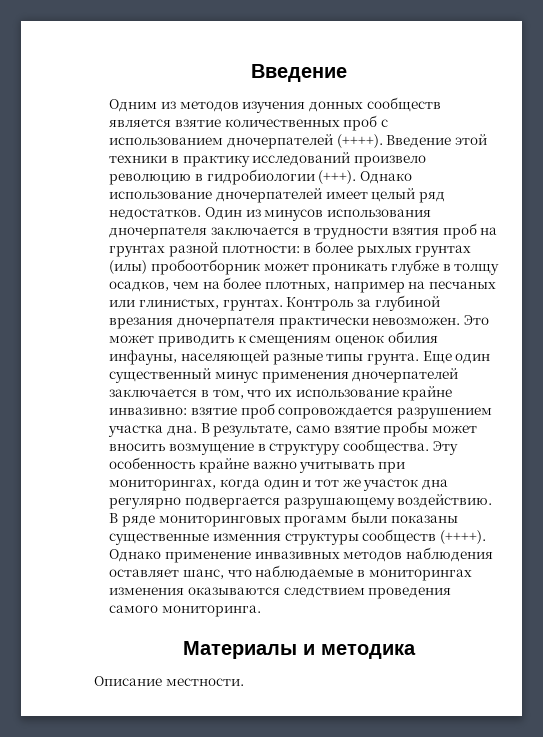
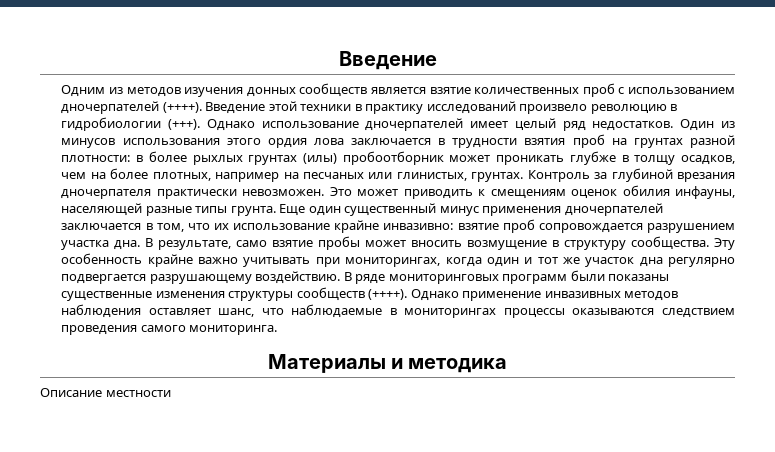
- Один из минусов использования дночерпателя заключается в трудности взятия проб на грунтах разной плотности: в более рыхлых грунтах (илы) пробоотборник может проникать глубже в толщу осадков, чем на более плотных, например на песчаных или глинистых, грунтах.
+ Один из минусов использования этого ордия лова заключается в трудности взятия проб на грунтах разной плотности: в более рыхлых грунтах (илы) пробоотборник может проникать глубже в толщу осадков, чем на более плотных, например на песчаных или глинистых, грунтах.
- В ряде мониторинговых прогамм были показаны существенные изменния структуры сообществ (++++).
+ В ряде мониторинговых программ были показаны существенные изменения структуры сообществ (++++).
- Однако применение инвазивных методов наблюдения оставляет шанс, что наблюдаемые в мониторингах изменения оказываются следствием проведения самого мониторинга.
+ Однако применение инвазивных методов наблюдения оставляет шанс, что наблюдаемые в мониторингах процессы оказываются следствием проведения самого мониторинга.
- Описание местности.
+ Описание местности

